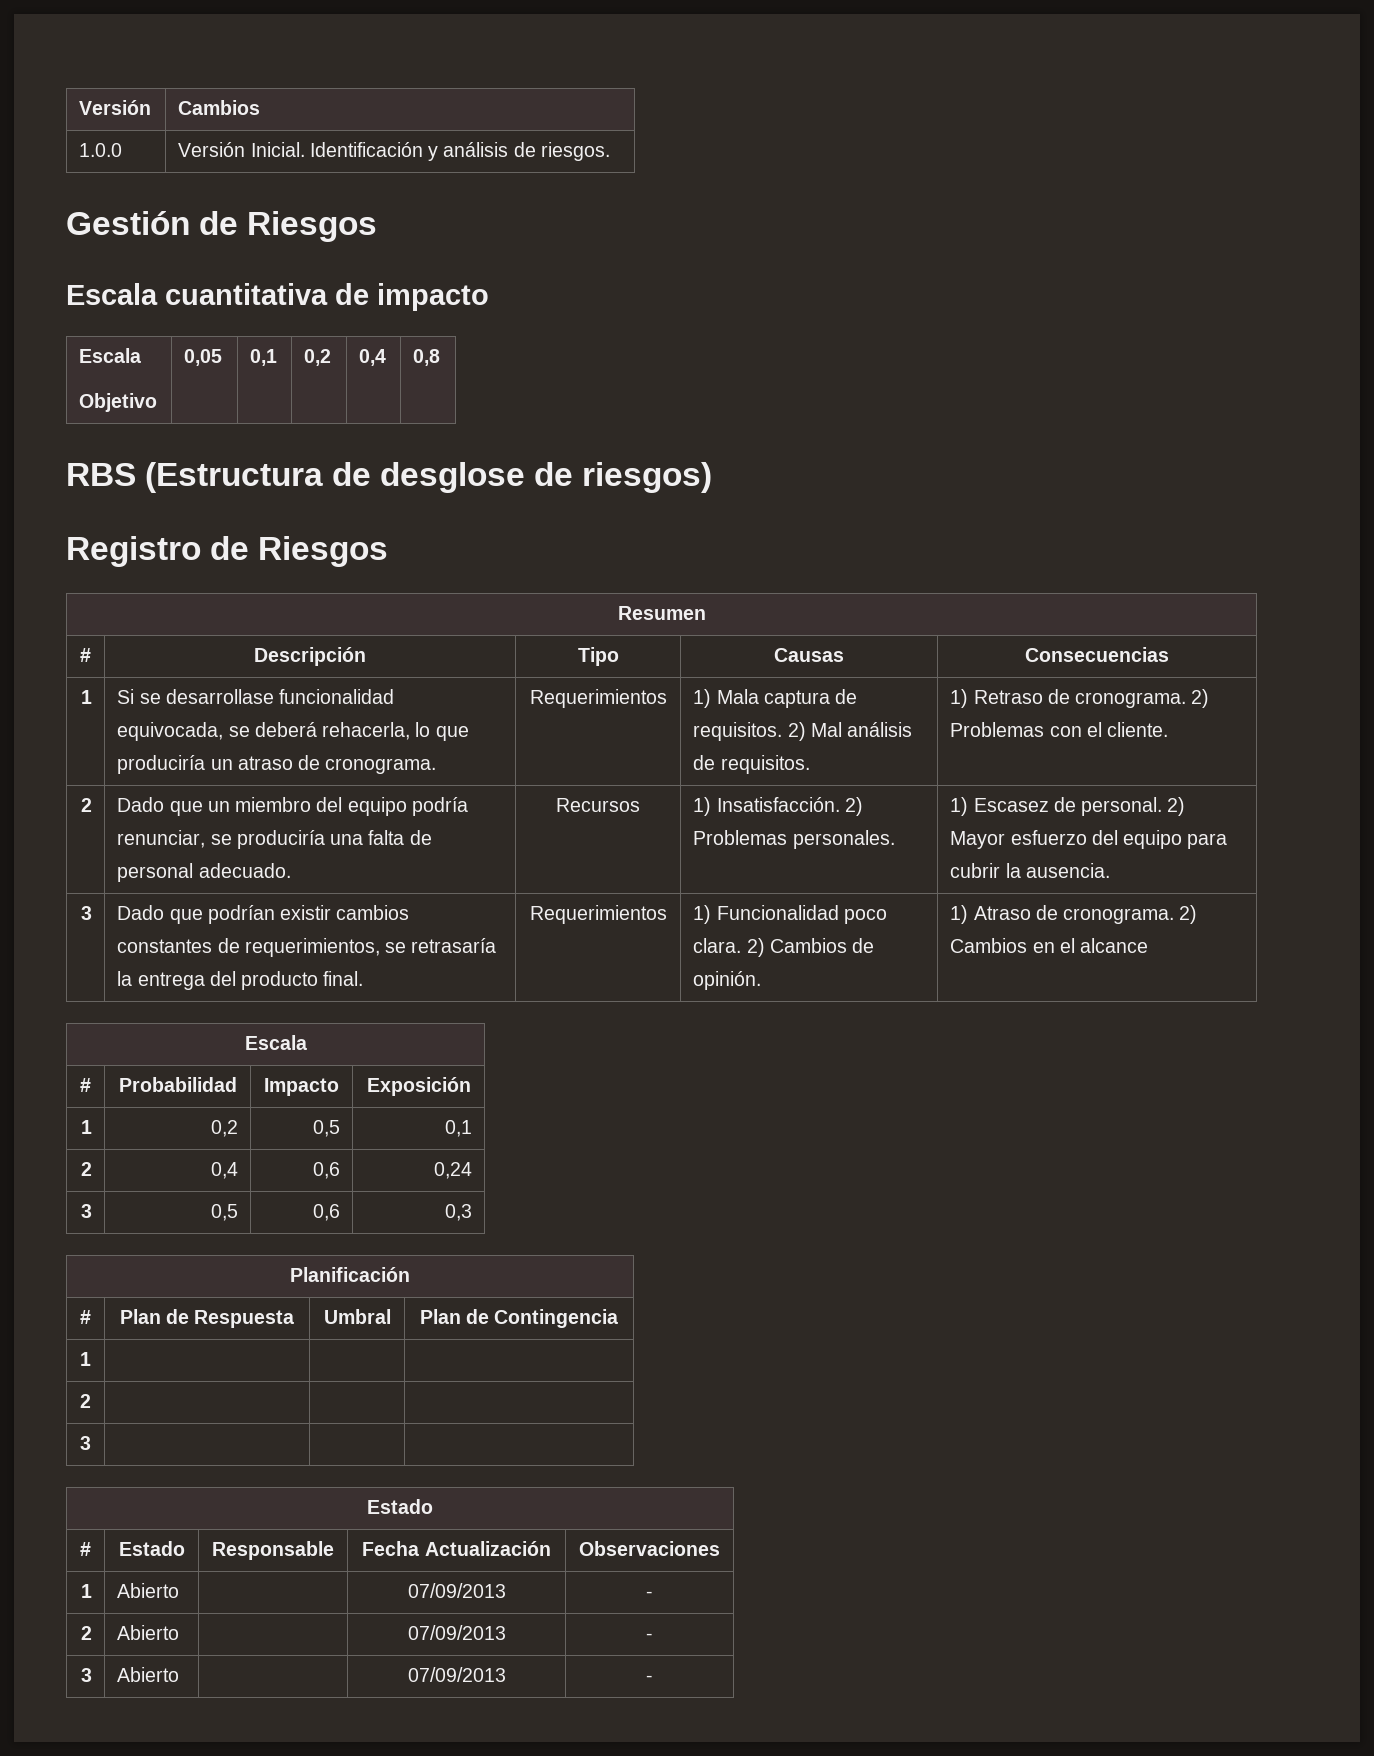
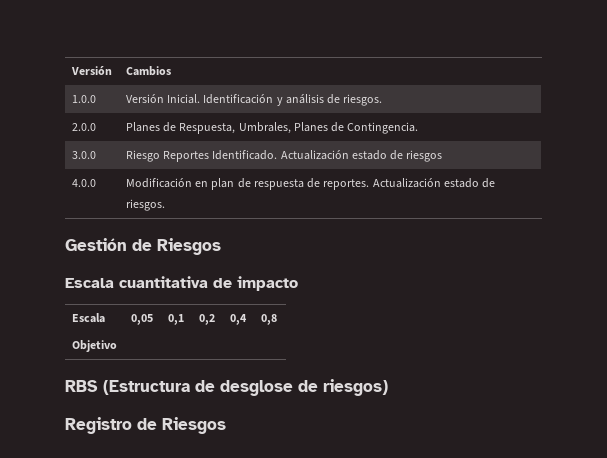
+ 2.0.0 | Planes de Respuesta, Umbrales, Planes de Contingencia.
+ 3.0.0 | Riesgo Reportes Identificado. Actualización estado de riesgos
+ 4.0.0 | Modificación en plan de respuesta de reportes. Actualización estado de riesgos.
- Resumen
- # | Descripción | Tipo | Causas | Consecuencias
- 1 | Si se desarrollase funcionalidad equivocada, se deberá rehacerla, lo que produciría un atraso de cronograma. | Requerimientos | 1) Mala captura de requisitos. 2) Mal análisis de requisitos. | 1) Retraso de cronograma. 2) Problemas con el cliente.
- 2 | Dado que un miembro del equipo podría renunciar, se produciría una falta de personal adecuado. | Recursos | 1) Insatisfacción. 2) Problemas personales. | 1) Escasez de personal. 2) Mayor esfuerzo del equipo para cubrir la ausencia.
- 3 | Dado que podrían existir cambios constantes de requerimientos, se retrasaría la entrega del producto final. | Requerimientos | 1) Funcionalidad poco clara. 2) Cambios de opinión. | 1) Atraso de cronograma. 2) Cambios en el alcance
- Escala
- # | Probabilidad | Impacto | Exposición
- 1 | 0,2 | 0,5 | 0,1
- 2 | 0,4 | 0,6 | 0,24
- 3 | 0,5 | 0,6 | 0,3
- Planificación
- # | Plan de Respuesta | Umbral | Plan de Contingencia
- 1 | | |
- 2 | | |
- 3 | | |
- Estado
- # | Estado | Responsable | Fecha Actualización | Observaciones
- 1 | Abierto | | 07/09/2013 | -
- 2 | Abierto | | 07/09/2013 | -
- 3 | Abierto | | 07/09/2013 | -

